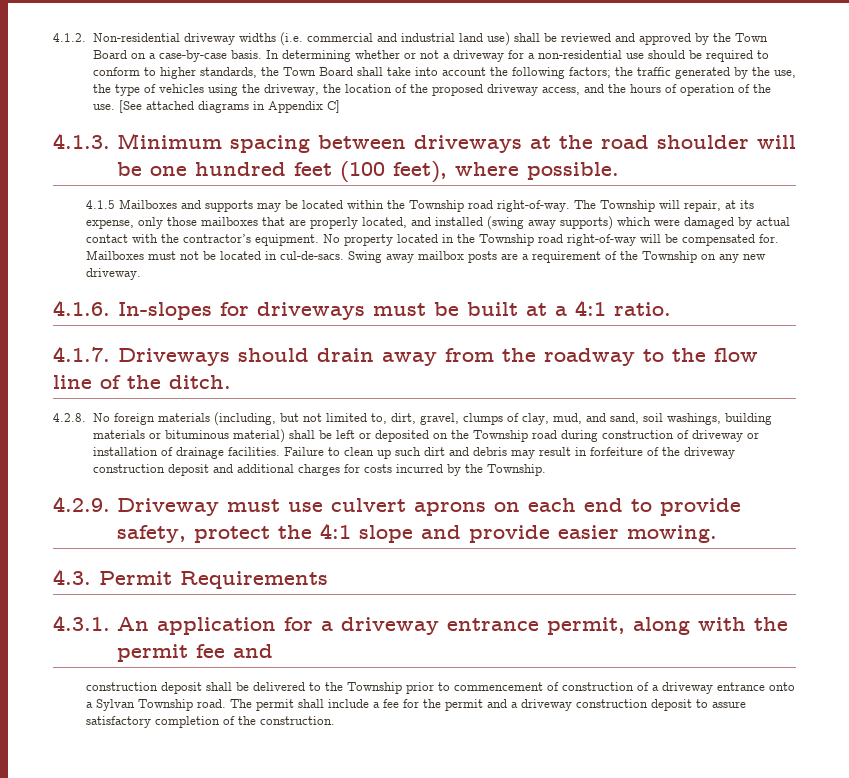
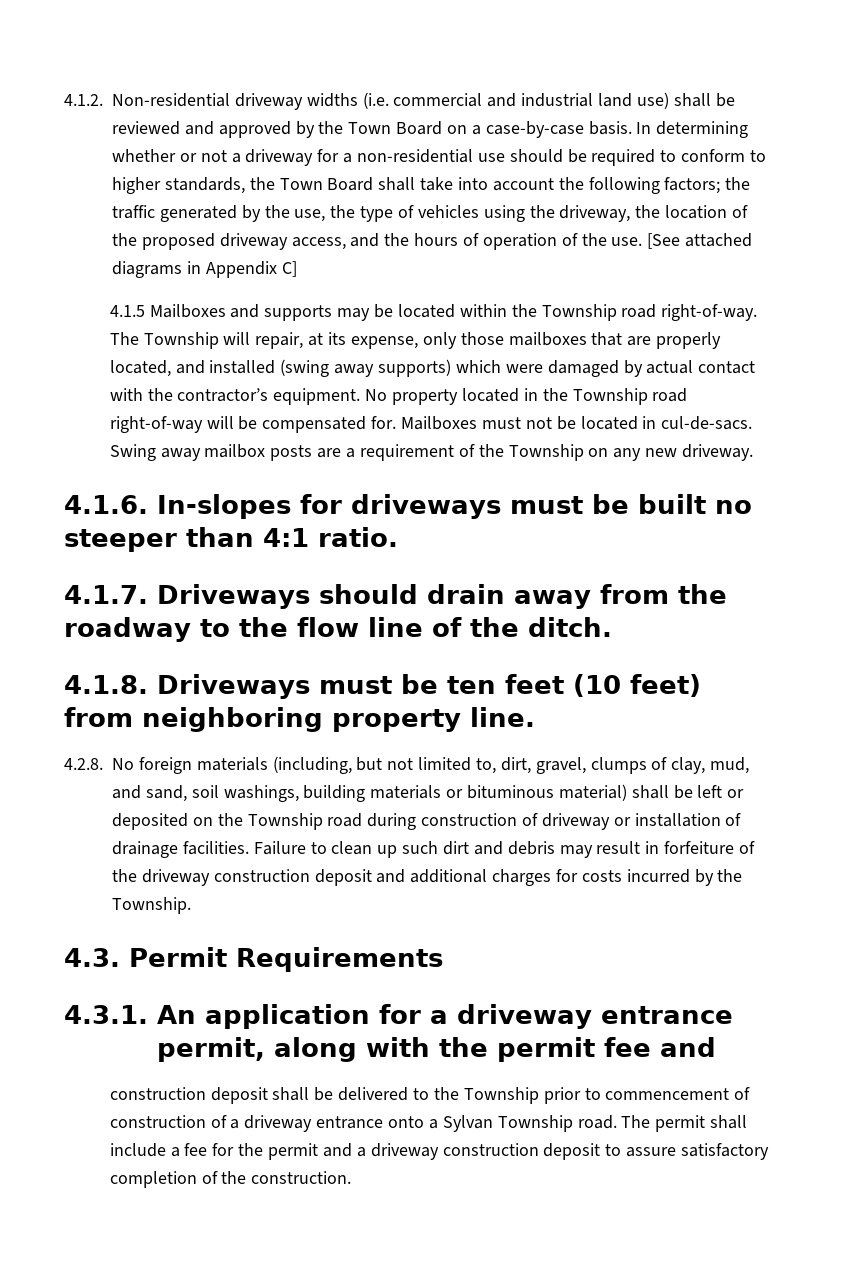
- 4.1.3. Minimum spacing between driveways at the road shoulder will be one hundred feet (100 feet), where possible.
- 4.1.6. In-slopes for driveways must be built at a 4:1 ratio.
+ 4.1.6. In-slopes for driveways must be built no steeper than 4:1 ratio.
+ 4.1.8. Driveways must be ten feet (10 feet) from neighboring property line.
- 4.2.9. Driveway must use culvert aprons on each end to provide safety, protect the 4:1 slope and provide easier mowing.

